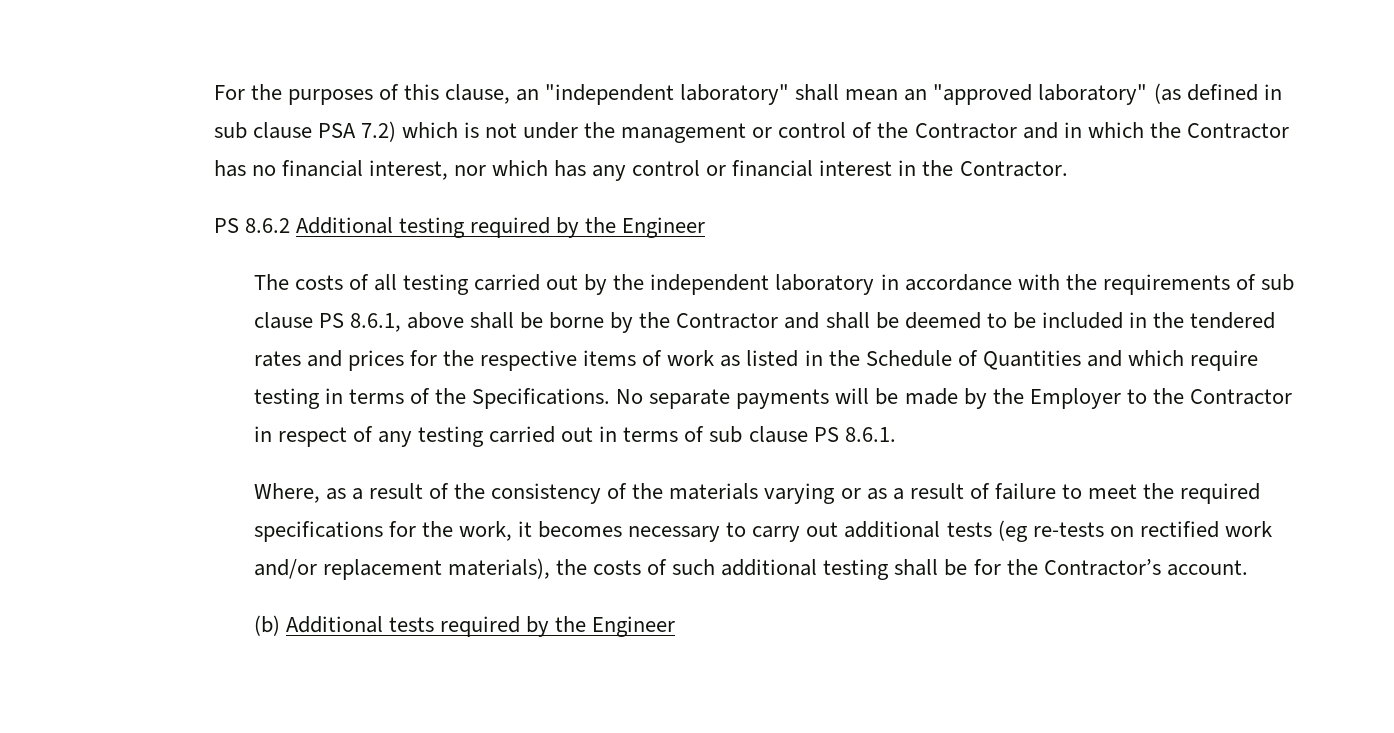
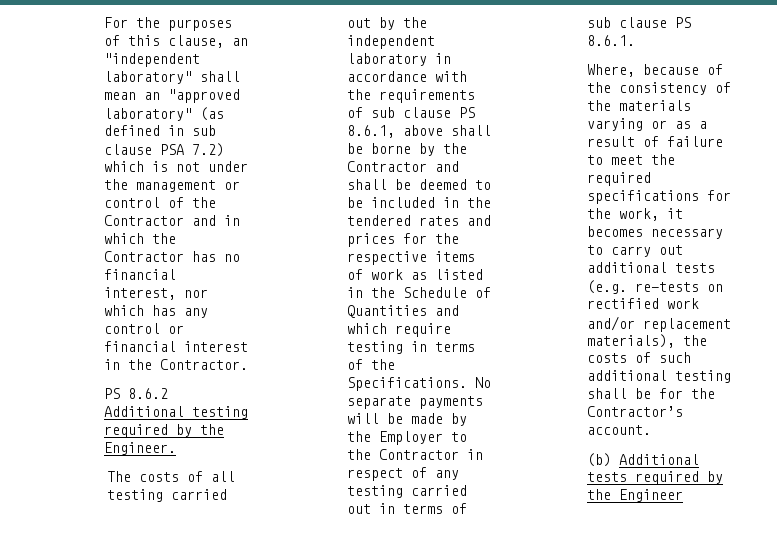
- PS 8.6.2 Additional testing required by the Engineer
+ PS 8.6.2 Additional testing required by the Engineer.
- Where, as a result of the consistency of the materials varying or as a result of failure to meet the required specifications for the work, it becomes necessary to carry out additional tests (eg re-tests on rectified work and/or replacement materials), the costs of such additional testing shall be for the Contractor’s account.
+ Where, because of the consistency of the materials varying or as a result of failure to meet the required specifications for the work, it becomes necessary to carry out additional tests (e.g. re-tests on rectified work and/or replacement materials), the costs of such additional testing shall be for the Contractor’s account.

